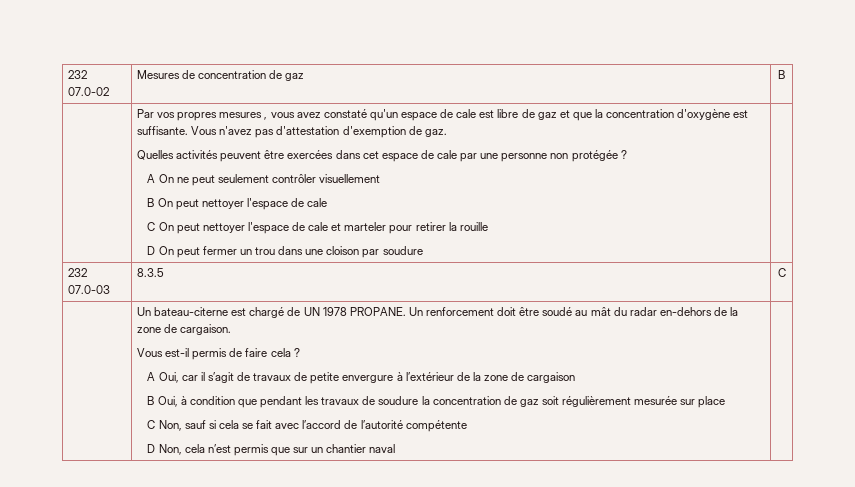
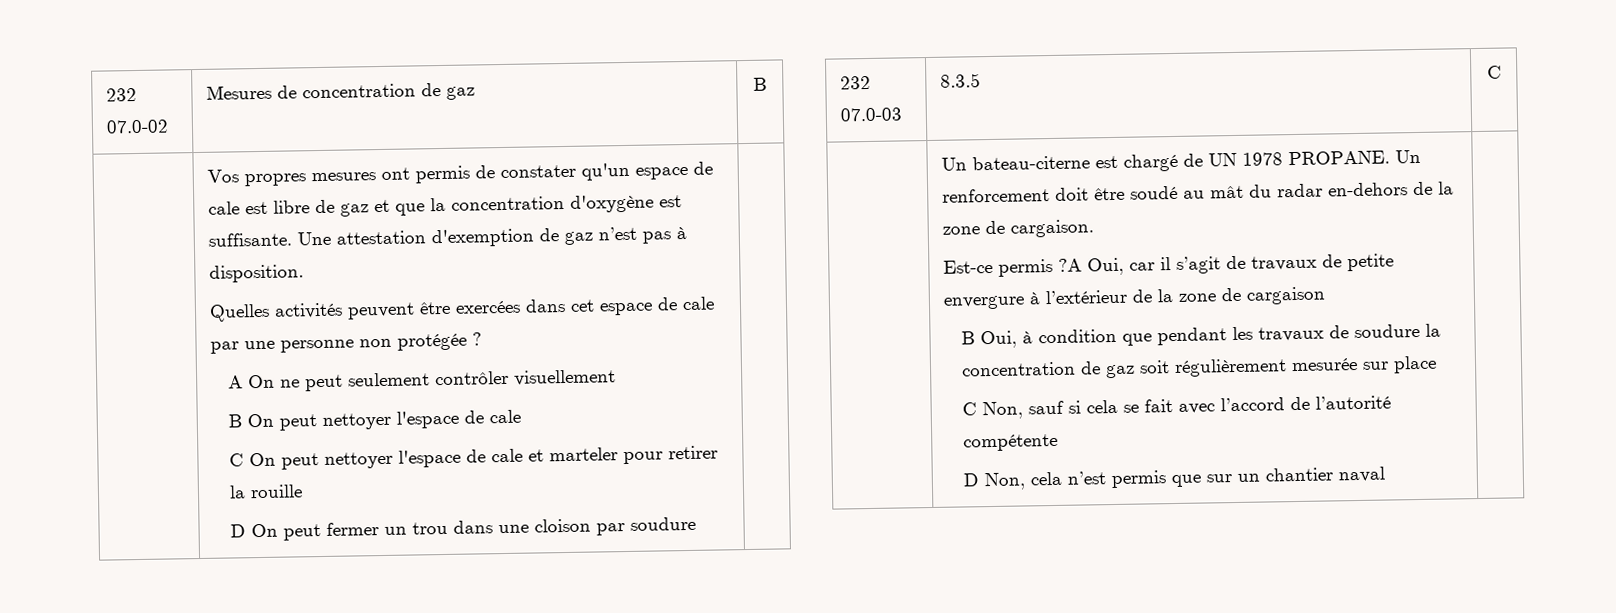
- Par vos propres mesures , vous avez constaté qu'un espace de cale est libre de gaz et que la concentration d'oxygène est suffisante.
+ Vos propres mesures ont permis de constater qu'un espace de cale est libre de gaz et que la concentration d'oxygène est suffisante.
- Vous n'avez pas d'attestation d'exemption de gaz.
+ Une attestation d'exemption de gaz n’est pas à disposition.
- Vous est-il permis de faire cela ?
- A Oui, car il s’agit de travaux de petite envergure à l’extérieur de la zone de cargaison
+ Est-ce permis ?A Oui, car il s’agit de travaux de petite envergure à l’extérieur de la zone de cargaison

